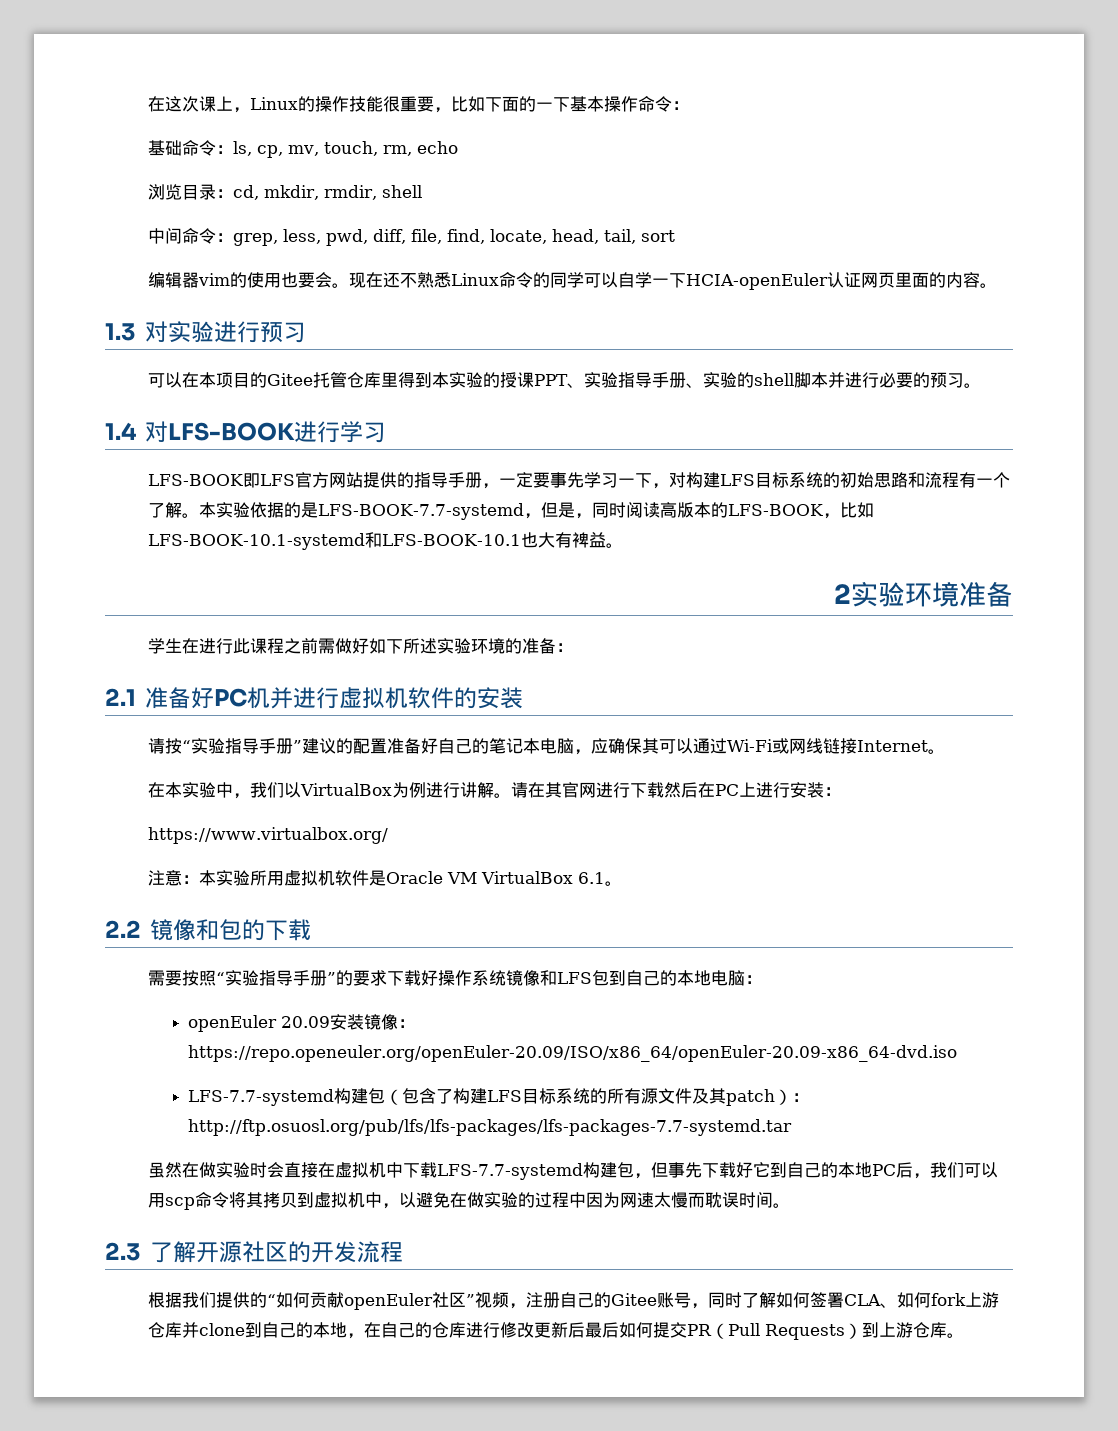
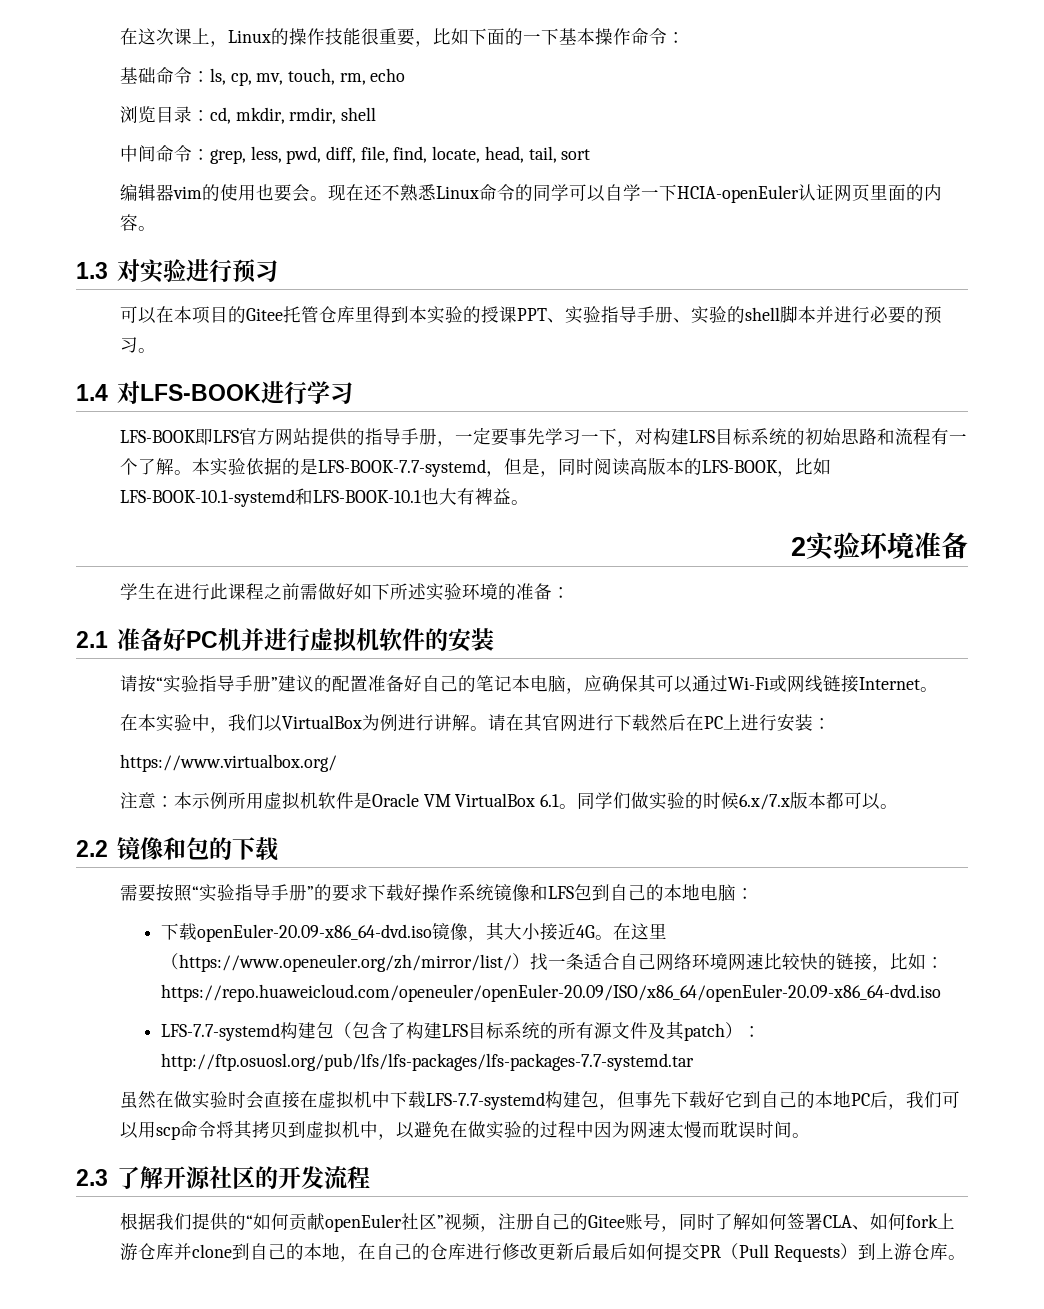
- 注意：本实验所用虚拟机软件是Oracle VM VirtualBox 6.1。
+ 注意：本示例所用虚拟机软件是Oracle VM VirtualBox 6.1。同学们做实验的时候6.x/7.x版本都可以。
- openEuler 20.09安装镜像：https://repo.openeuler.org/openEuler-20.09/ISO/x86_64/openEuler-20.09-x86_64-dvd.iso
+ 下载openEuler-20.09-x86_64-dvd.iso镜像，其大小接近4G。在这里（https://www.openeuler.org/zh/mirror/list/）找一条适合自己网络环境网速比较快的链接，比如：https://repo.huaweicloud.com/openeuler/openEuler-20.09/ISO/x86_64/openEuler-20.09-x86_64-dvd.iso

